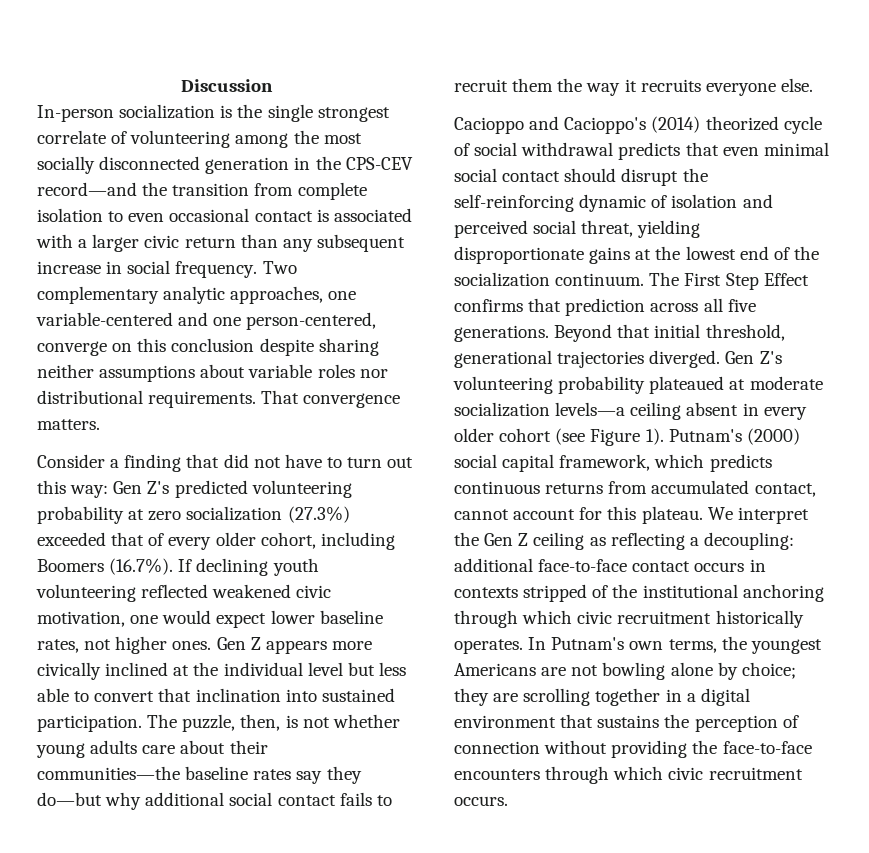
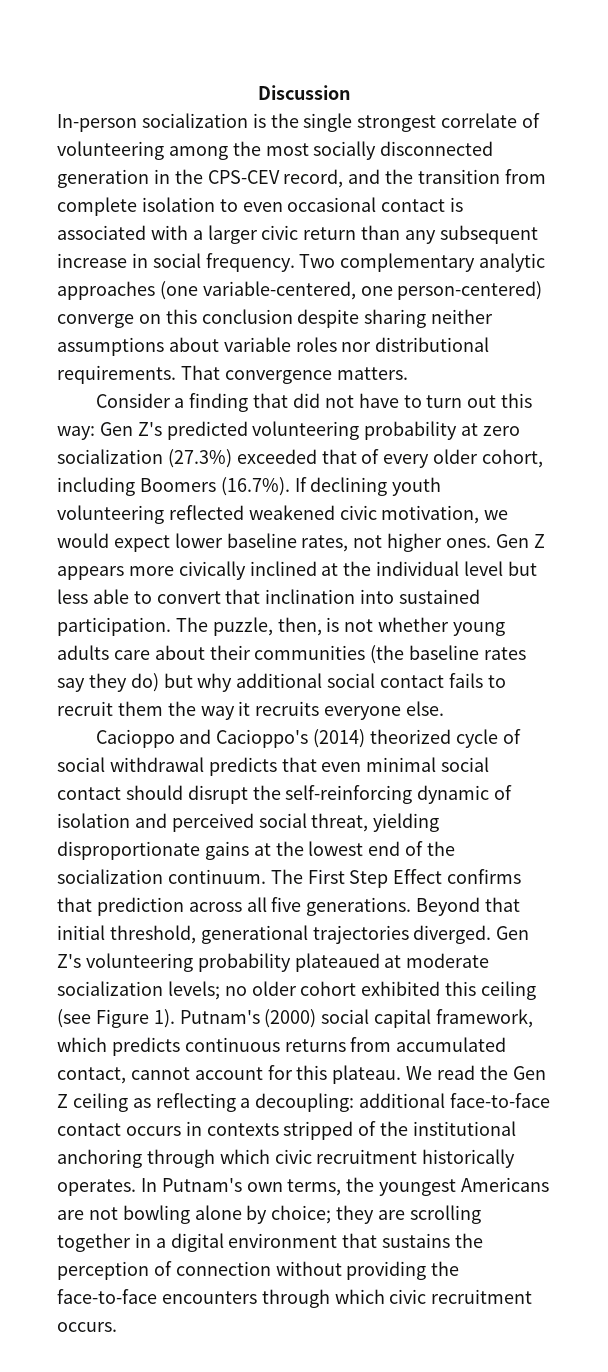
- In-person socialization is the single strongest correlate of volunteering among the most socially disconnected generation in the CPS-CEV record—and the transition from complete isolation to even occasional contact is associated with a larger civic return than any subsequent increase in social frequency.
+ In-person socialization is the single strongest correlate of volunteering among the most socially disconnected generation in the CPS-CEV record, and the transition from complete isolation to even occasional contact is associated with a larger civic return than any subsequent increase in social frequency.
- Two complementary analytic approaches, one variable-centered and one person-centered, converge on this conclusion despite sharing neither assumptions about variable roles nor distributional requirements.
+ Two complementary analytic approaches (one variable-centered, one person-centered) converge on this conclusion despite sharing neither assumptions about variable roles nor distributional requirements.
- Consider a finding that did not have to turn out this way: Gen Z's predicted volunteering probability at zero socialization (27.3%) exceeded that of every older cohort, including Boomers (16.7%). If declining youth volunteering reflected weakened civic motivation, one would expect lower baseline rates, not higher ones.
+ Consider a finding that did not have to turn out this way: Gen Z's predicted volunteering probability at zero socialization (27.3%) exceeded that of every older cohort, including Boomers (16.7%). If declining youth volunteering reflected weakened civic motivation, we would expect lower baseline rates, not higher ones.
- The puzzle, then, is not whether young adults care about their communities—the baseline rates say they do—but why additional social contact fails to recruit them the way it recruits everyone else.
+ The puzzle, then, is not whether young adults care about their communities (the baseline rates say they do) but why additional social contact fails to recruit them the way it recruits everyone else.
- Gen Z's volunteering probability plateaued at moderate socialization levels—a ceiling absent in every older cohort (see Figure 1).
+ Gen Z's volunteering probability plateaued at moderate socialization levels; no older cohort exhibited this ceiling (see Figure 1).
- We interpret the Gen Z ceiling as reflecting a decoupling: additional face-to-face contact occurs in contexts stripped of the institutional anchoring through which civic recruitment historically operates.
+ We read the Gen Z ceiling as reflecting a decoupling: additional face-to-face contact occurs in contexts stripped of the institutional anchoring through which civic recruitment historically operates.

